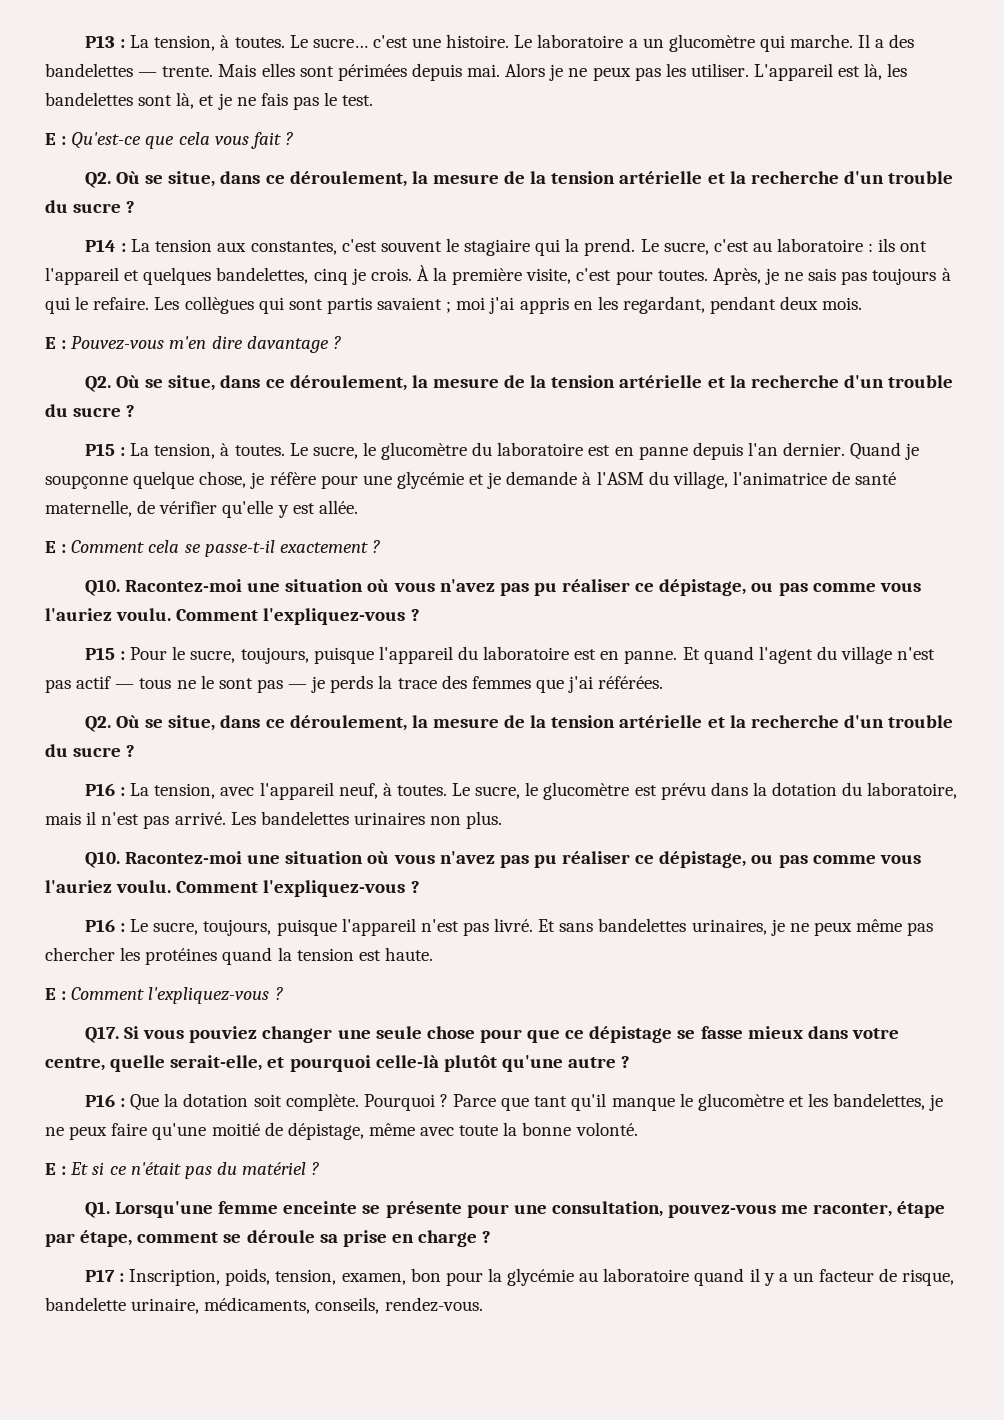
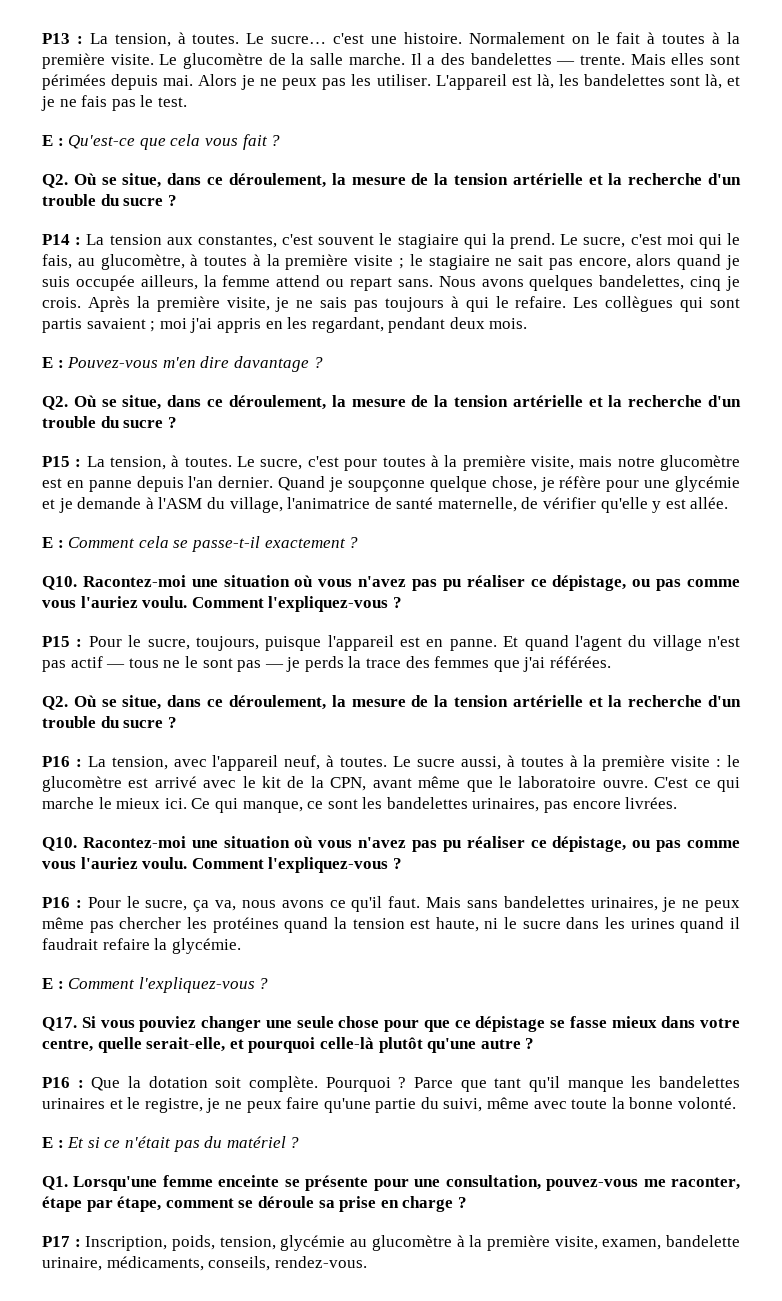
- Le laboratoire a un glucomètre qui marche.
+ Normalement on le fait à toutes à la première visite. Le glucomètre de la salle marche.
- Le sucre, c'est au laboratoire : ils ont l'appareil et quelques bandelettes, cinq je crois.
+ Le sucre, c'est moi qui le fais, au glucomètre, à toutes à la première visite ; le stagiaire ne sait pas encore, alors quand je suis occupée ailleurs, la femme attend ou repart sans. Nous avons quelques bandelettes, cinq je crois.
- À la première visite, c'est pour toutes. Après, je ne sais pas toujours à qui le refaire.
+ Après la première visite, je ne sais pas toujours à qui le refaire.
- Le sucre, le glucomètre du laboratoire est en panne depuis l'an dernier.
+ Le sucre, c'est pour toutes à la première visite, mais notre glucomètre est en panne depuis l'an dernier.
- P15 : Pour le sucre, toujours, puisque l'appareil du laboratoire est en panne.
+ P15 : Pour le sucre, toujours, puisque l'appareil est en panne.
- Le sucre, le glucomètre est prévu dans la dotation du laboratoire, mais il n'est pas arrivé. Les bandelettes urinaires non plus.
+ Le sucre aussi, à toutes à la première visite : le glucomètre est arrivé avec le kit de la CPN, avant même que le laboratoire ouvre. C'est ce qui marche le mieux ici. Ce qui manque, ce sont les bandelettes urinaires, pas encore livrées.
- P16 : Le sucre, toujours, puisque l'appareil n'est pas livré. Et sans bandelettes urinaires, je ne peux même pas chercher les protéines quand la tension est haute.
+ P16 : Pour le sucre, ça va, nous avons ce qu'il faut. Mais sans bandelettes urinaires, je ne peux même pas chercher les protéines quand la tension est haute, ni le sucre dans les urines quand il faudrait refaire la glycémie.
- Parce que tant qu'il manque le glucomètre et les bandelettes, je ne peux faire qu'une moitié de dépistage, même avec toute la bonne volonté.
+ Parce que tant qu'il manque les bandelettes urinaires et le registre, je ne peux faire qu'une partie du suivi, même avec toute la bonne volonté.
- P17 : Inscription, poids, tension, examen, bon pour la glycémie au laboratoire quand il y a un facteur de risque, bandelette urinaire, médicaments, conseils, rendez-vous.
+ P17 : Inscription, poids, tension, glycémie au glucomètre à la première visite, examen, bandelette urinaire, médicaments, conseils, rendez-vous.

